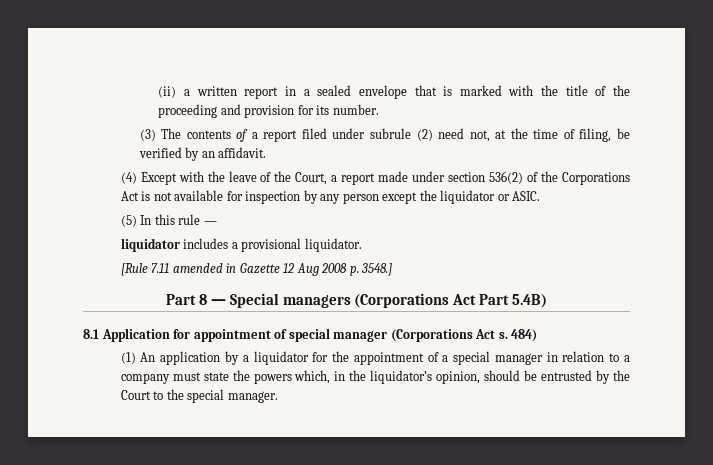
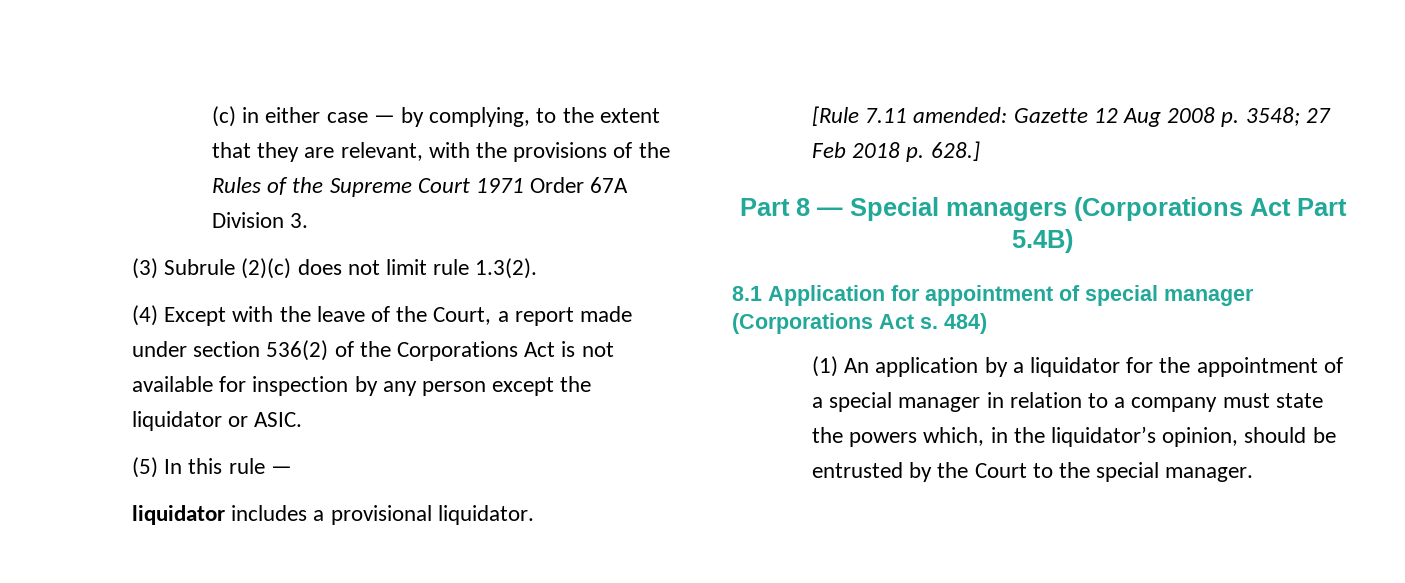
- (ii) a written report in a sealed envelope that is marked with the title of the proceeding and provision for its number.
- (3) The contents of a report filed under subrule (2) need not, at the time of filing, be verified by an affidavit.
+ (c) in either case — by complying, to the extent that they are relevant, with the provisions of the Rules of the Supreme Court 1971 Order 67A Division 3.
+ (3) Subrule (2)(c) does not limit rule 1.3(2).
- [Rule 7.11 amended in Gazette 12 Aug 2008 p. 3548.]
+ [Rule 7.11 amended: Gazette 12 Aug 2008 p. 3548; 27 Feb 2018 p. 628.]

